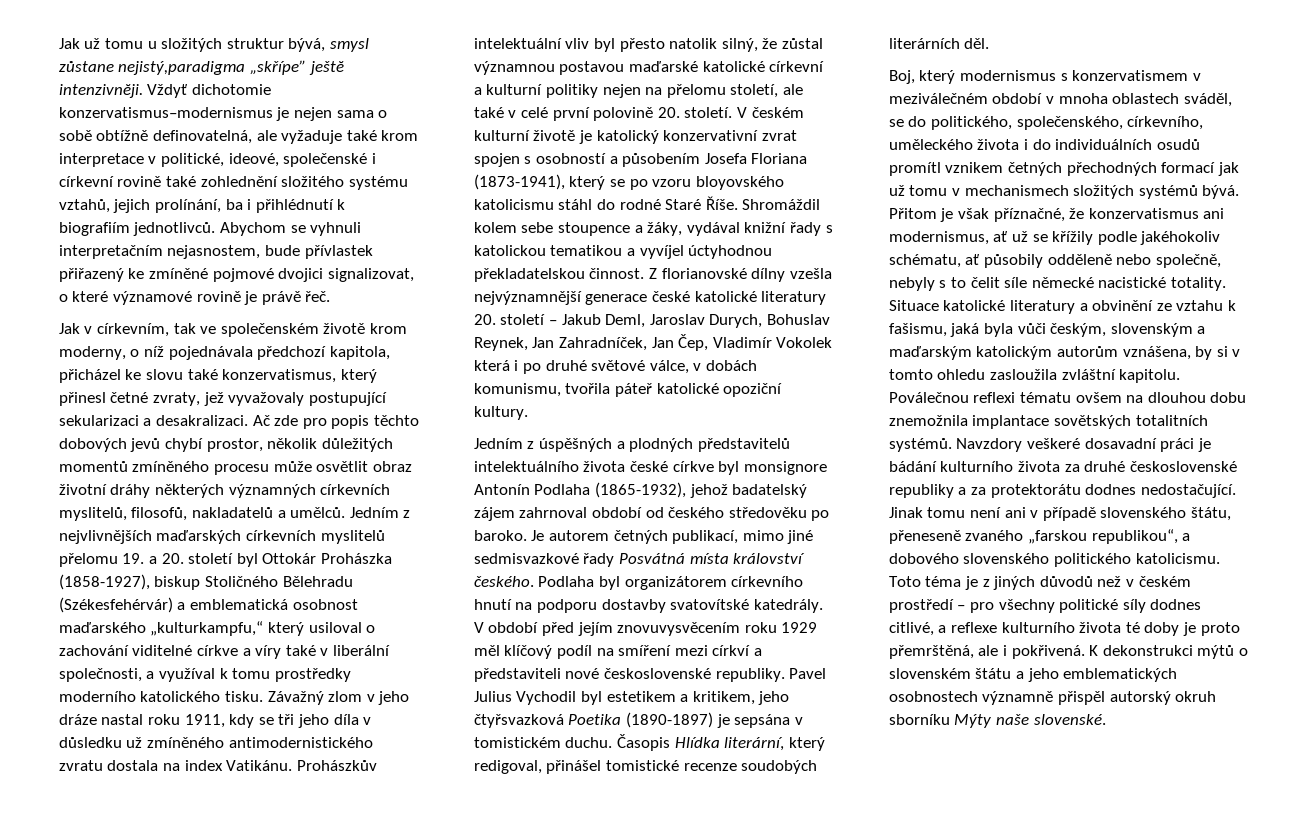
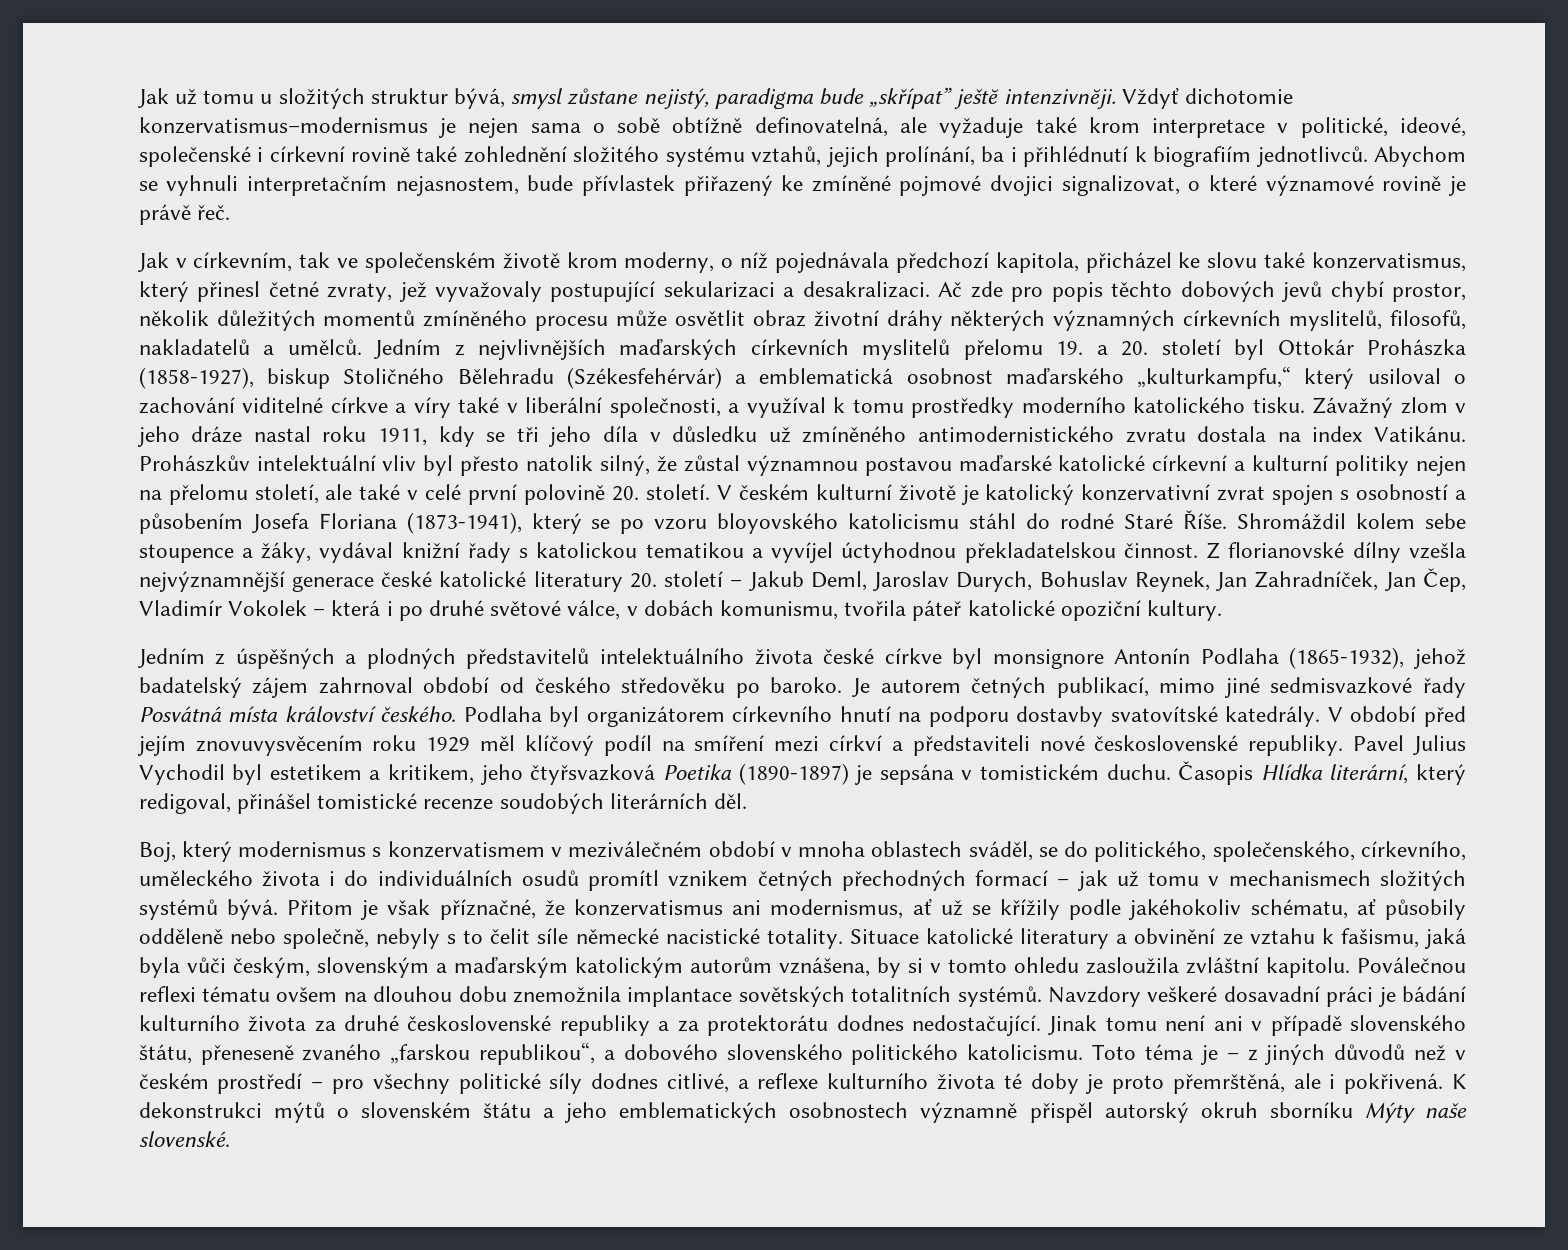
- Jak už tomu u složitých struktur bývá, smysl zůstane nejistý,paradigma „skřípe” ještĕ intenzivnĕji.
+ Jak už tomu u složitých struktur bývá, smysl zůstane nejistý, paradigma bude „skřípat” ještĕ intenzivnĕji.
- Z florianovské dílny vzešla nejvýznamnější generace české katolické literatury 20. století – Jakub Deml, Jaroslav Durych, Bohuslav Reynek, Jan Zahradníček, Jan Čep, Vladimír Vokolek která i po druhé světové válce, v dobách komunismu, tvořila páteř katolické opoziční kultury.
+ Z florianovské dílny vzešla nejvýznamnější generace české katolické literatury 20. století – Jakub Deml, Jaroslav Durych, Bohuslav Reynek, Jan Zahradníček, Jan Čep, Vladimír Vokolek – která i po druhé světové válce, v dobách komunismu, tvořila páteř katolické opoziční kultury.
- Boj, který modernismus s konzervatismem v meziválečném období v mnoha oblastech sváděl, se do politického, společenského, církevního, uměleckého života i do individuálních osudů promítl vznikem četných přechodných formací jak už tomu v mechanismech složitých systémů bývá.
+ Boj, který modernismus s konzervatismem v meziválečném období v mnoha oblastech sváděl, se do politického, společenského, církevního, uměleckého života i do individuálních osudů promítl vznikem četných přechodných formací – jak už tomu v mechanismech složitých systémů bývá.
- Toto téma je z jiných důvodů než v českém prostředí – pro všechny politické síly dodnes citlivé, a reflexe kulturního života té doby je proto přemrštěná, ale i pokřivená.
+ Toto téma je – z jiných důvodů než v českém prostředí – pro všechny politické síly dodnes citlivé, a reflexe kulturního života té doby je proto přemrštěná, ale i pokřivená.

